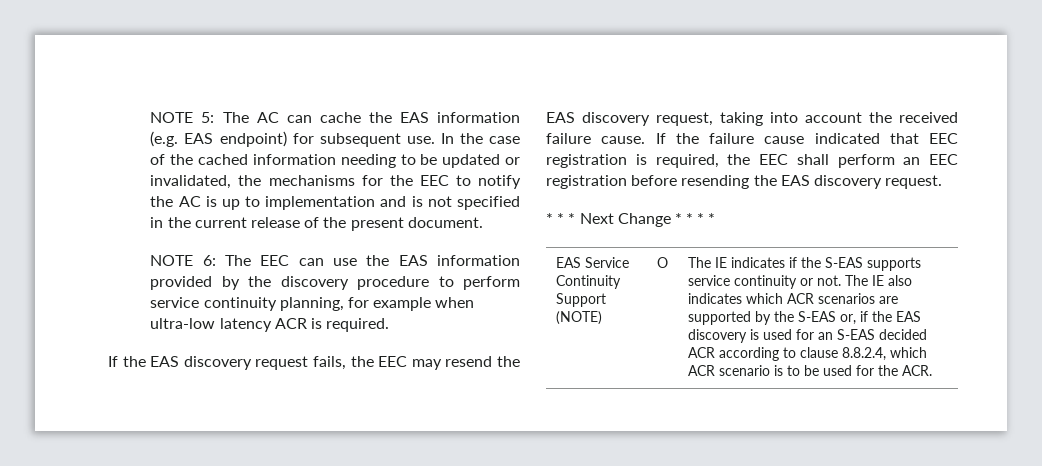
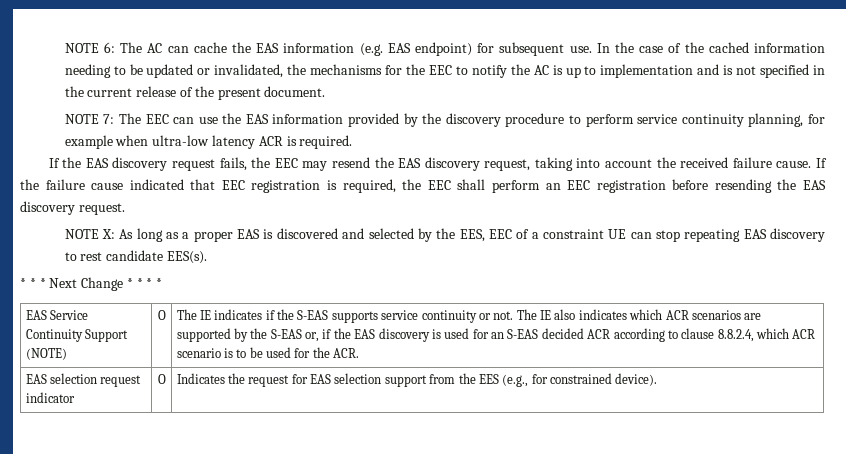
- NOTE 5: The AC can cache the EAS information (e.g. EAS endpoint) for subsequent use.
+ NOTE 6: The AC can cache the EAS information (e.g. EAS endpoint) for subsequent use.
- NOTE 6: The EEC can use the EAS information provided by the discovery procedure to perform service continuity planning, for example when ultra-low latency ACR is required.
+ NOTE 7: The EEC can use the EAS information provided by the discovery procedure to perform service continuity planning, for example when ultra-low latency ACR is required.
+ NOTE X: As long as a proper EAS is discovered and selected by the EES, EEC of a constraint UE can stop repeating EAS discovery to rest candidate EES(s).
+ EAS selection request indicator | O | Indicates the request for EAS selection support from the EES (e.g., for constrained device).

